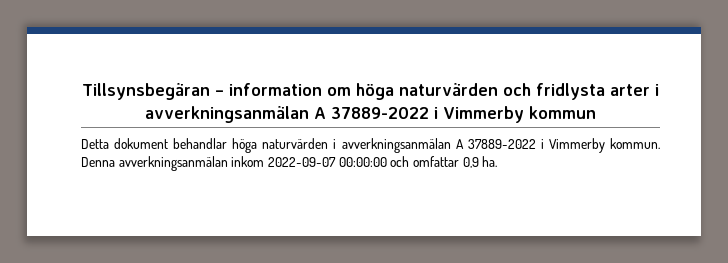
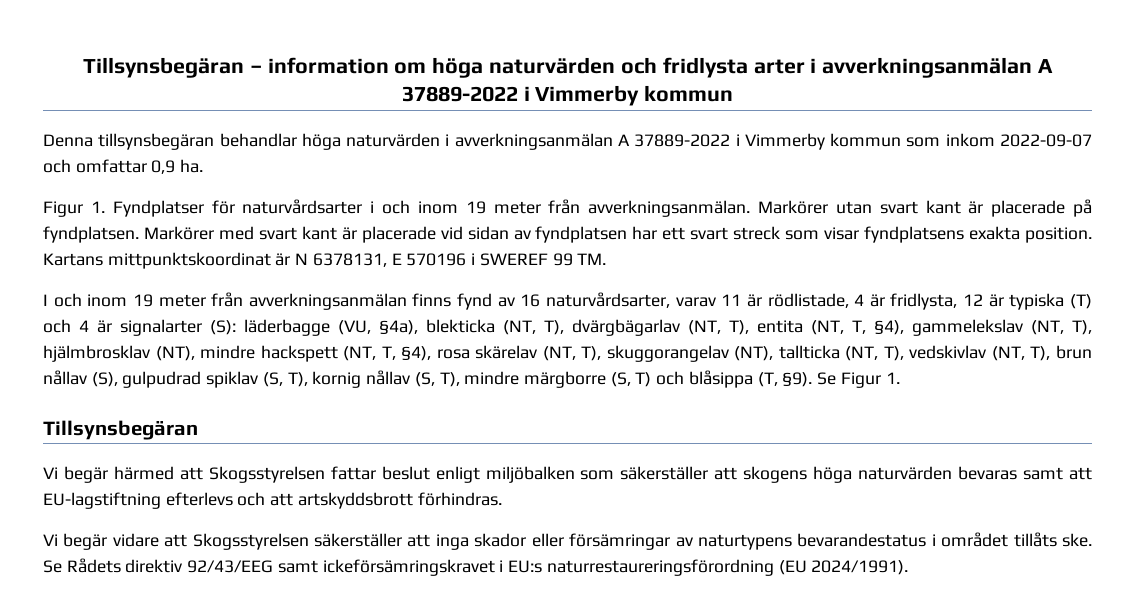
- Detta dokument behandlar höga naturvärden i avverkningsanmälan A 37889-2022 i Vimmerby kommun. Denna avverkningsanmälan inkom 2022-09-07 00:00:00 och omfattar 0,9 ha.
+ Denna tillsynsbegäran behandlar höga naturvärden i avverkningsanmälan A 37889-2022 i Vimmerby kommun som inkom 2022-09-07 och omfattar 0,9 ha.
+ Figur 1. Fyndplatser för naturvårdsarter i och inom 19 meter från avverkningsanmälan. Markörer utan svart kant är placerade på fyndplatsen. Markörer med svart kant är placerade vid sidan av fyndplatsen har ett svart streck som visar fyndplatsens exakta position. Kartans mittpunktskoordinat är N 6378131, E 570196 i SWEREF 99 TM.
+ I och inom 19 meter från avverkningsanmälan finns fynd av 16 naturvårdsarter, varav 11 är rödlistade, 4 är fridlysta, 12 är typiska (T) och 4 är signalarter (S): läderbagge (VU, §4a), blekticka (NT, T), dvärgbägarlav (NT, T), entita (NT, T, §4), gammelekslav (NT, T), hjälmbrosklav (NT), mindre hackspett (NT, T, §4), rosa skärelav (NT, T), skuggorangelav (NT), tallticka (NT, T), vedskivlav (NT, T), brun nållav (S), gulpudrad spiklav (S, T), kornig nållav (S, T), mindre märgborre (S, T) och blåsippa (T, §9). Se Figur 1.
+ Tillsynsbegäran
+ Vi begär härmed att Skogsstyrelsen fattar beslut enligt miljöbalken som säkerställer att skogens höga naturvärden bevaras samt att EU-lagstiftning efterlevs och att artskyddsbrott förhindras.
+ Vi begär vidare att Skogsstyrelsen säkerställer att inga skador eller försämringar av naturtypens bevarandestatus i området tillåts ske. Se Rådets direktiv 92/43/EEG samt ickeförsämringskravet i EU:s naturrestaureringsförordning (EU 2024/1991).

